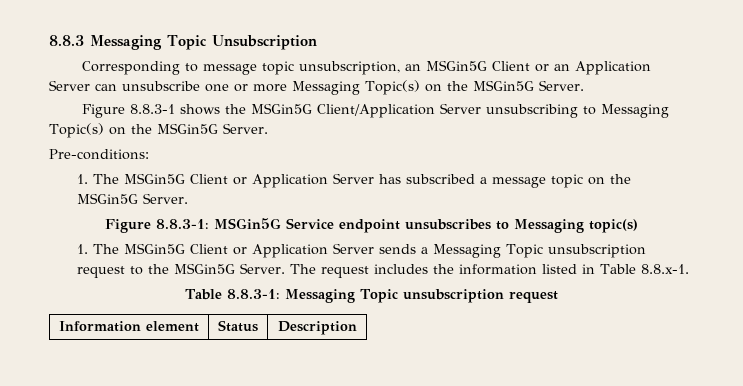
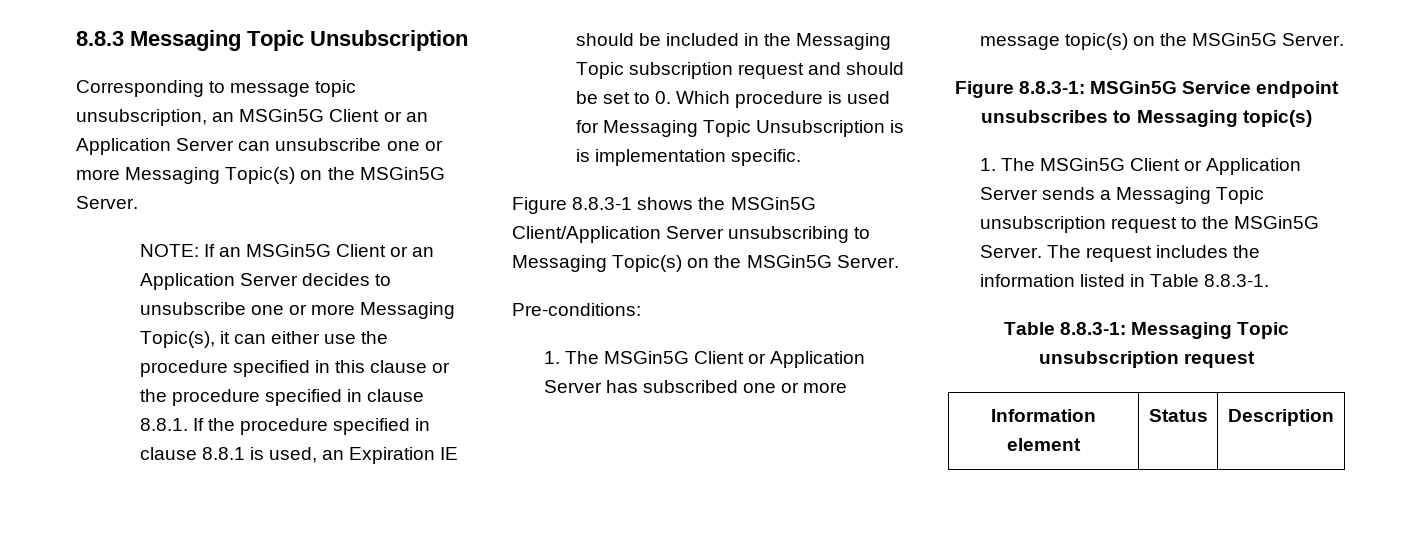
+ NOTE: If an MSGin5G Client or an Application Server decides to unsubscribe one or more Messaging Topic(s), it can either use the procedure specified in this clause or the procedure specified in clause 8.8.1. If the procedure specified in clause 8.8.1 is used, an Expiration IE should be included in the Messaging Topic subscription request and should be set to 0. Which procedure is used for Messaging Topic Unsubscription is is implementation specific.
- 1. The MSGin5G Client or Application Server has subscribed a message topic on the MSGin5G Server.
+ 1. The MSGin5G Client or Application Server has subscribed one or more message topic(s) on the MSGin5G Server.
- The request includes the information listed in Table 8.8.x-1.
+ The request includes the information listed in Table 8.8.3-1.

